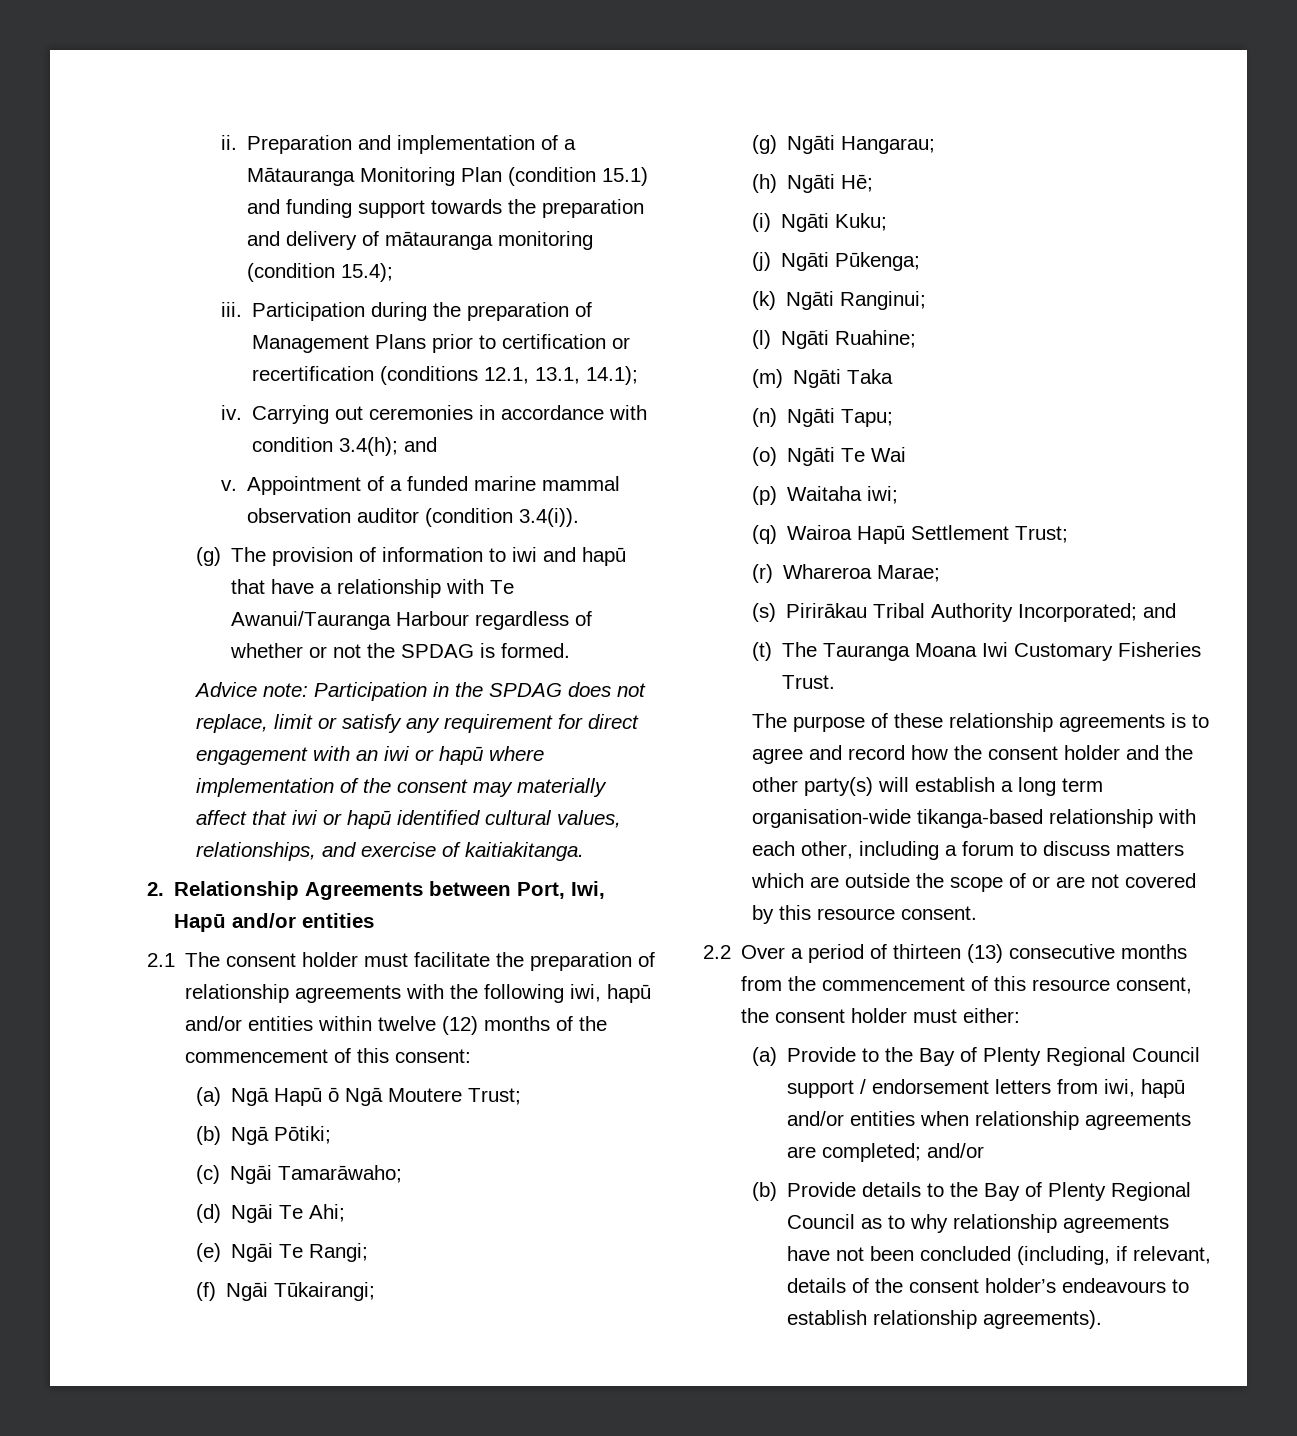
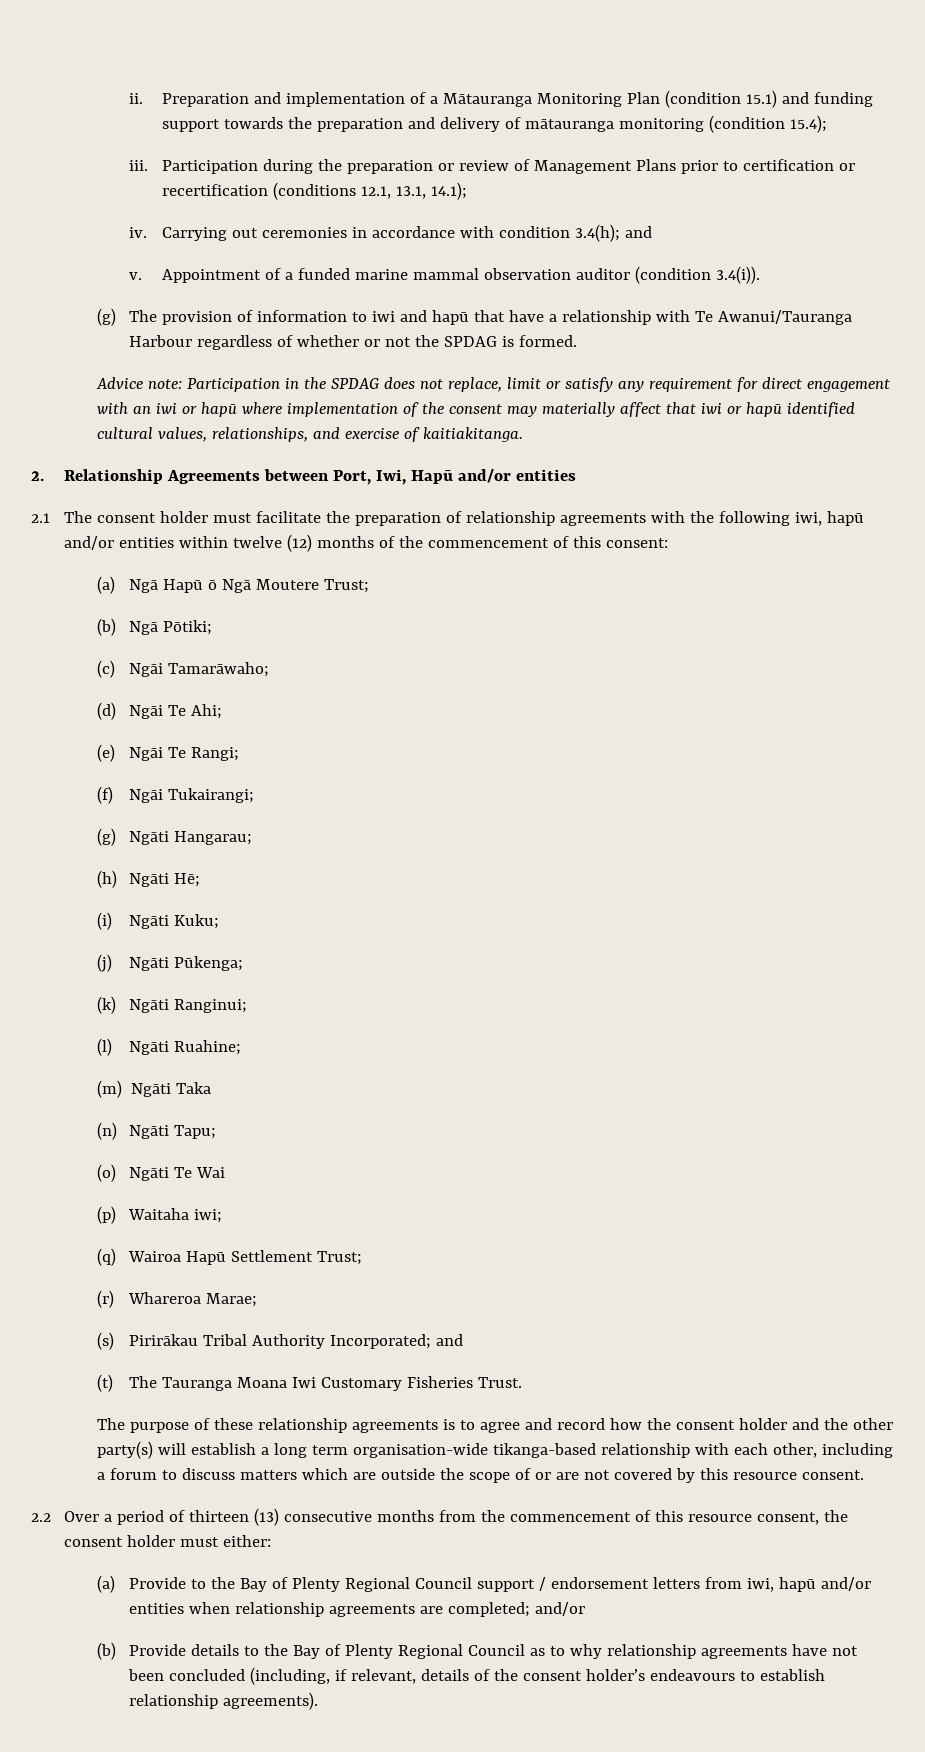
- Participation during the preparation of Management Plans prior to certification or recertification (conditions 12.1, 13.1, 14.1);
+ Participation during the preparation or review of Management Plans prior to certification or recertification (conditions 12.1, 13.1, 14.1);
- (f) Ngāi Tūkairangi;
+ (f) Ngāi Tukairangi;

